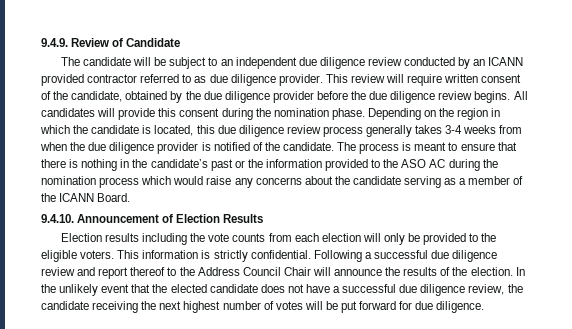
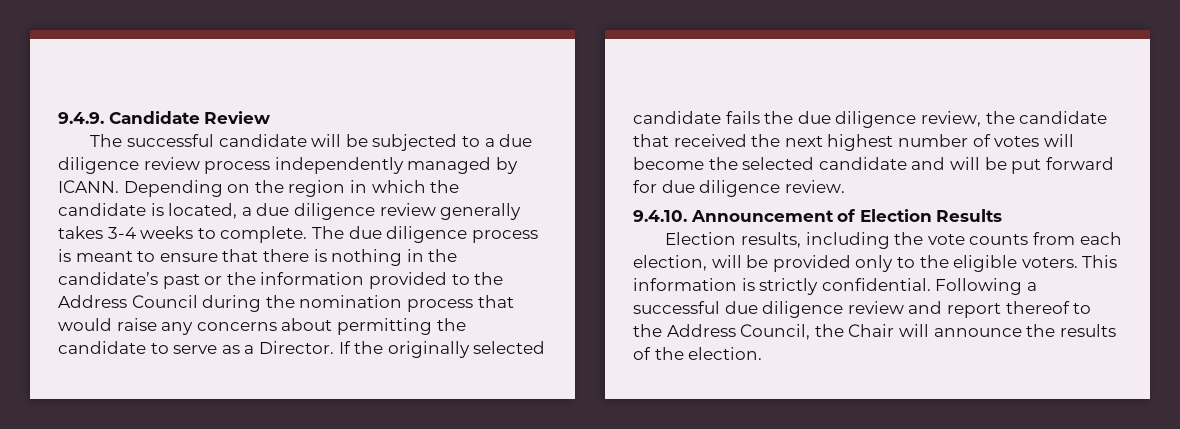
- 9.4.9. Review of Candidate
- The candidate will be subject to an independent due diligence review conducted by an ICANN provided contractor referred to as due diligence provider. This review will require written consent of the candidate, obtained by the due diligence provider before the due diligence review begins. All candidates will provide this consent during the nomination phase.
+ 9.4.9. Candidate Review
+ The successful candidate will be subjected to a due diligence review process independently managed by ICANN.
- Depending on the region in which the candidate is located, this due diligence review process generally takes 3-4 weeks from when the due diligence provider is notified of the candidate. The process is meant to ensure that there is nothing in the candidate’s past or the information provided to the ASO AC during the nomination process which would raise any concerns about the candidate serving as a member of the ICANN Board.
+ Depending on the region in which the candidate is located, a due diligence review generally takes 3-4 weeks to complete. The due diligence process is meant to ensure that there is nothing in the candidate’s past or the information provided to the Address Council during the nomination process that would raise any concerns about permitting the candidate to serve as a Director. If the originally selected candidate fails the due diligence review, the candidate that received the next highest number of votes will become the selected candidate and will be put forward for due diligence review.
- Election results including the vote counts from each election will only be provided to the eligible voters.
+ Election results, including the vote counts from each election, will be provided only to the eligible voters.
- Following a successful due diligence review and report thereof to the Address Council Chair will announce the results of the election. In the unlikely event that the elected candidate does not have a successful due diligence review, the candidate receiving the next highest number of votes will be put forward for due diligence.
+ Following a successful due diligence review and report thereof to the Address Council, the Chair will announce the results of the election.

